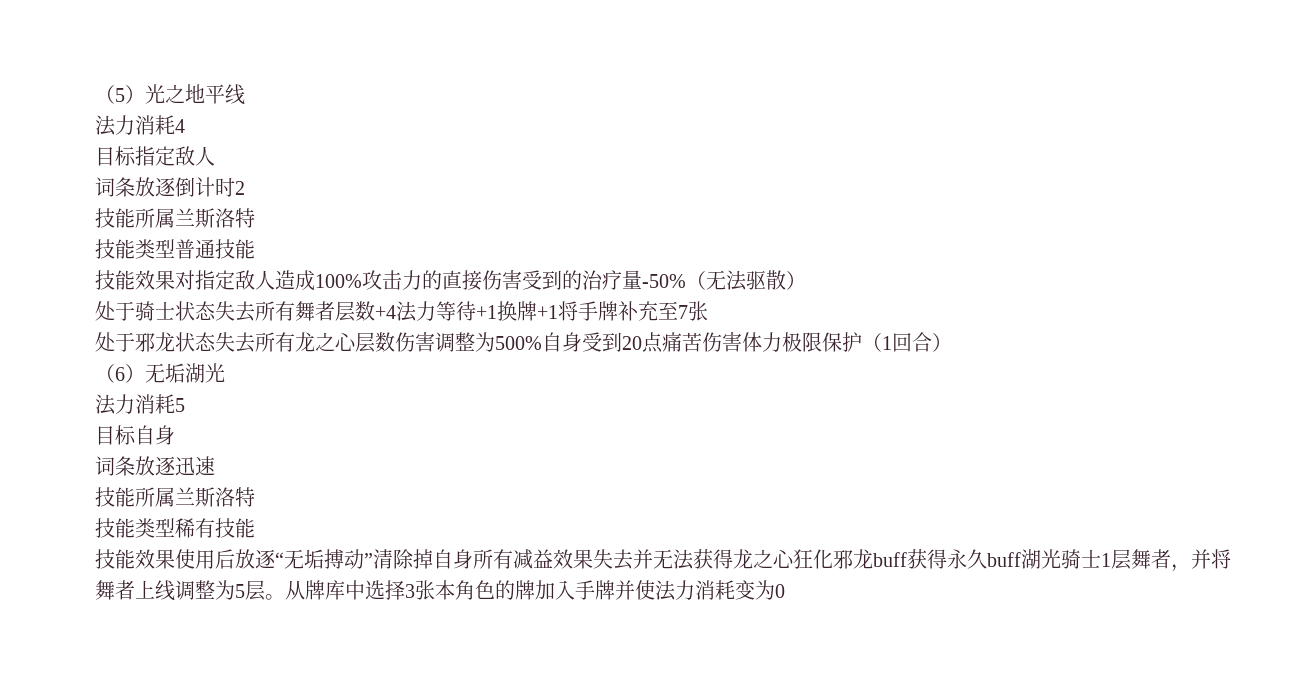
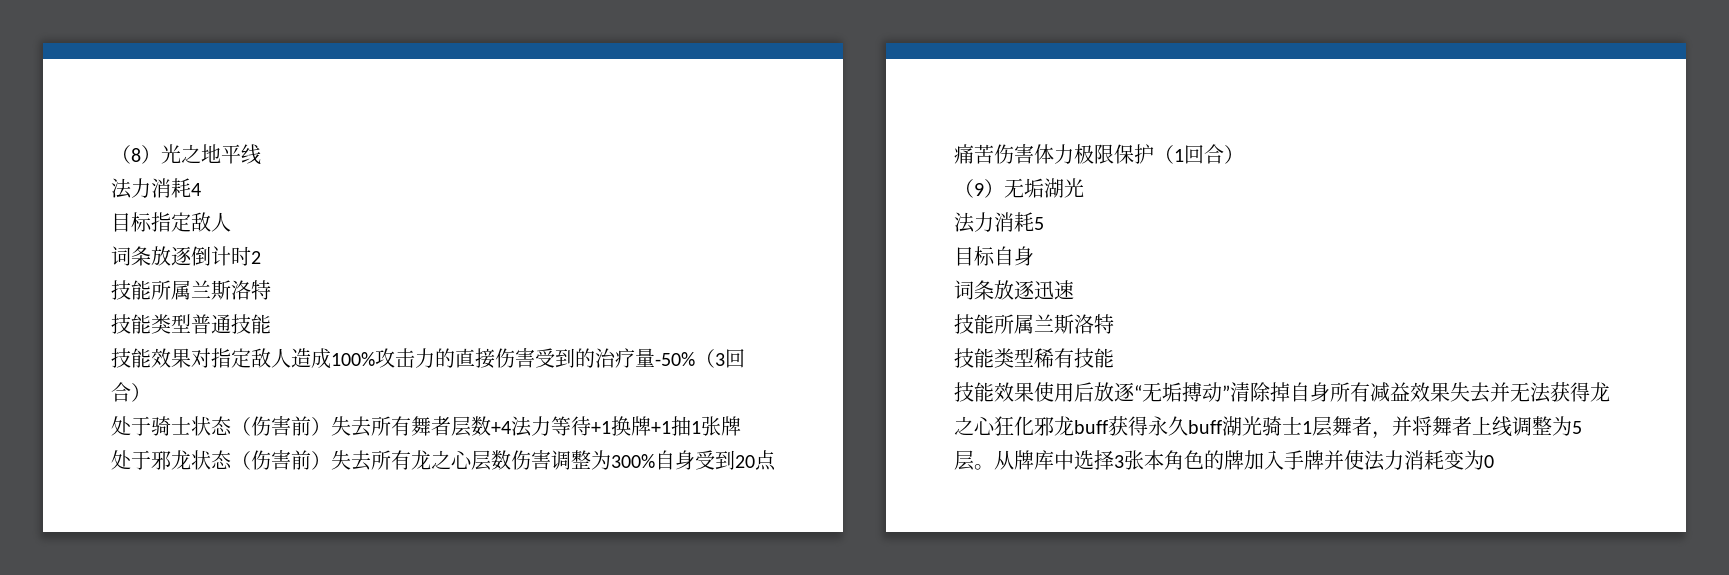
- （5）光之地平线
+ （8）光之地平线
- 技能效果对指定敌人造成100%攻击力的直接伤害受到的治疗量-50%（无法驱散）
+ 技能效果对指定敌人造成100%攻击力的直接伤害受到的治疗量-50%（3回合）
- 处于骑士状态失去所有舞者层数+4法力等待+1换牌+1将手牌补充至7张
+ 处于骑士状态（伤害前）失去所有舞者层数+4法力等待+1换牌+1抽1张牌
- 处于邪龙状态失去所有龙之心层数伤害调整为500%自身受到20点痛苦伤害体力极限保护（1回合）
+ 处于邪龙状态（伤害前）失去所有龙之心层数伤害调整为300%自身受到20点痛苦伤害体力极限保护（1回合）
- （6）无垢湖光
+ （9）无垢湖光

